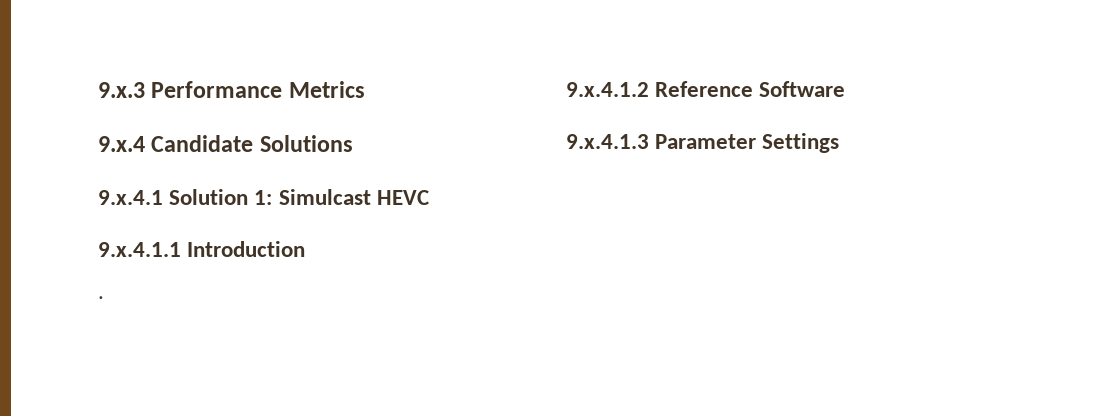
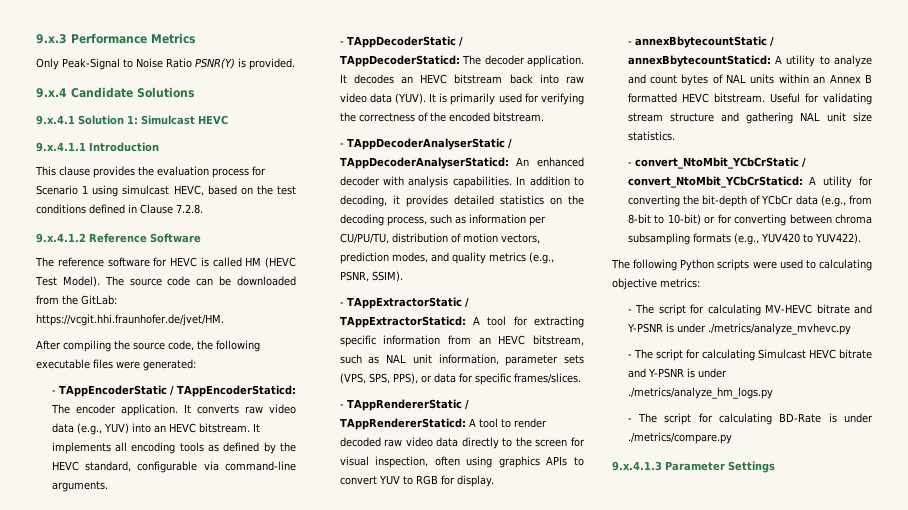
+ Only Peak-Signal to Noise Ratio PSNR(Y) is provided.
- .
+ This clause provides the evaluation process for Scenario 1 using simulcast HEVC, based on the test conditions defined in Clause 7.2.8.
  9.x.4.1.2 Reference Software
+ The reference software for HEVC is called HM (HEVC Test Model). The source code can be downloaded from the GitLab: https://vcgit.hhi.fraunhofer.de/jvet/HM.
+ After compiling the source code, the following executable files were generated:
+ - TAppEncoderStatic / TAppEncoderStaticd: The encoder application. It converts raw video data (e.g., YUV) into an HEVC bitstream. It implements all encoding tools as defined by the HEVC standard, configurable via command-line arguments.
+ - TAppDecoderStatic / TAppDecoderStaticd: The decoder application. It decodes an HEVC bitstream back into raw video data (YUV). It is primarily used for verifying the correctness of the encoded bitstream.
+ - TAppDecoderAnalyserStatic / TAppDecoderAnalyserStaticd: An enhanced decoder with analysis capabilities. In addition to decoding, it provides detailed statistics on the decoding process, such as information per CU/PU/TU, distribution of motion vectors, prediction modes, and quality metrics (e.g., PSNR, SSIM).
+ - TAppExtractorStatic / TAppExtractorStaticd: A tool for extracting specific information from an HEVC bitstream, such as NAL unit information, parameter sets (VPS, SPS, PPS), or data for specific frames/slices.
+ - TAppRendererStatic / TAppRendererStaticd: A tool to render decoded raw video data directly to the screen for visual inspection, often using graphics APIs to convert YUV to RGB for display.
+ - annexBbytecountStatic / annexBbytecountStaticd: A utility to analyze and count bytes of NAL units within an Annex B formatted HEVC bitstream. Useful for validating stream structure and gathering NAL unit size statistics.
+ - convert_NtoMbit_YCbCrStatic / convert_NtoMbit_YCbCrStaticd: A utility for converting the bit-depth of YCbCr data (e.g., from 8-bit to 10-bit) or for converting between chroma subsampling formats (e.g., YUV420 to YUV422).
+ The following Python scripts were used to calculating objective metrics:
+ - The script for calculating MV-HEVC bitrate and Y-PSNR is under ./metrics/analyze_mvhevc.py
+ - The script for calculating Simulcast HEVC bitrate and Y-PSNR is under ./metrics/analyze_hm_logs.py
+ - The script for calculating BD-Rate is under ./metrics/compare.py

